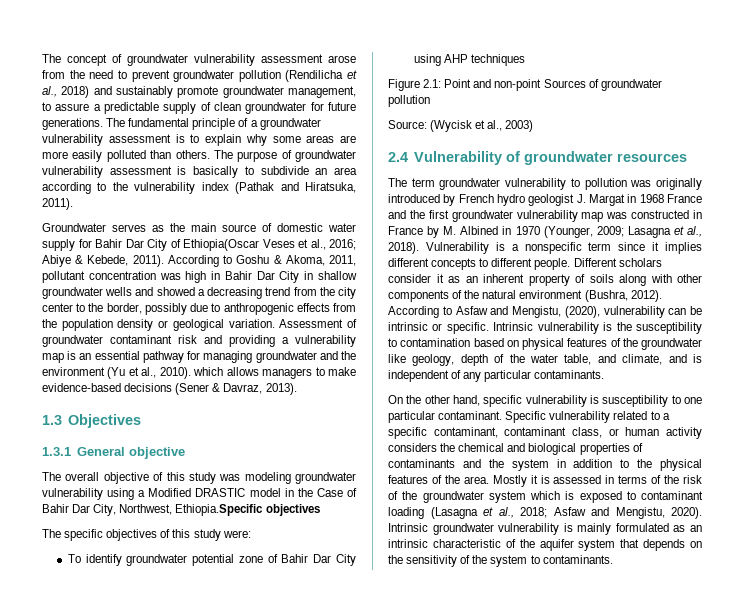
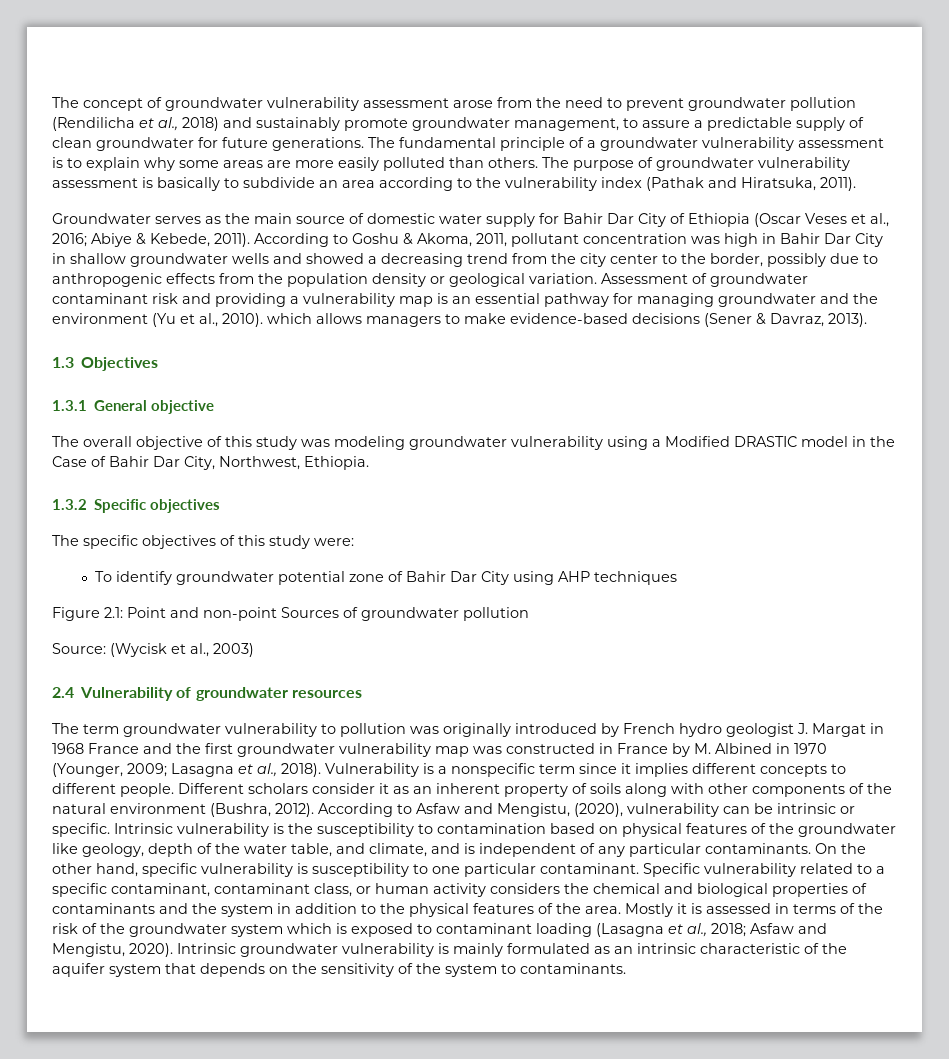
- Groundwater serves as the main source of domestic water supply for Bahir Dar City of Ethiopia(Oscar Veses et al., 2016; Abiye & Kebede, 2011).
+ Groundwater serves as the main source of domestic water supply for Bahir Dar City of Ethiopia (Oscar Veses et al., 2016; Abiye & Kebede, 2011).
- The overall objective of this study was modeling groundwater vulnerability using a Modified DRASTIC model in the Case of Bahir Dar City, Northwest, Ethiopia.Specific objectives
+ The overall objective of this study was modeling groundwater vulnerability using a Modified DRASTIC model in the Case of Bahir Dar City, Northwest, Ethiopia.
+ 1.3.2 Specific objectives
- Intrinsic vulnerability is the susceptibility to contamination based on physical features of the groundwater like geology, depth of the water table, and climate, and is independent of any particular contaminants.
- On the other hand, specific vulnerability is susceptibility to one particular contaminant.
+ Intrinsic vulnerability is the susceptibility to contamination based on physical features of the groundwater like geology, depth of the water table, and climate, and is independent of any particular contaminants. On the other hand, specific vulnerability is susceptibility to one particular contaminant.

